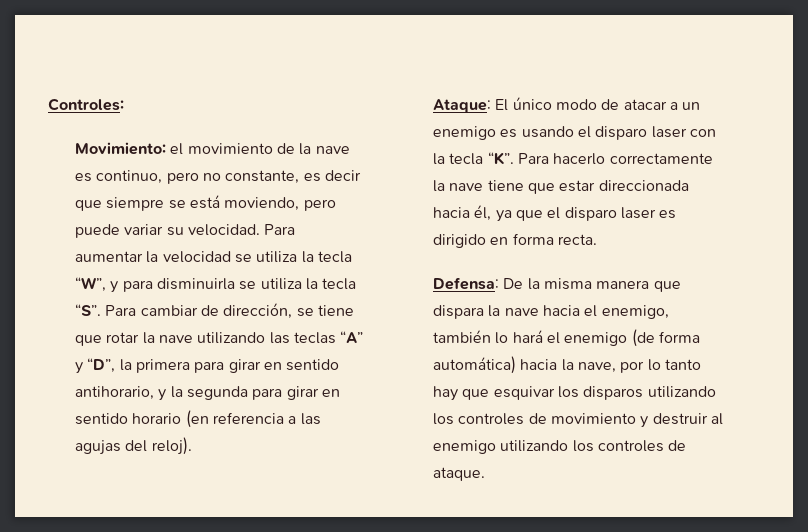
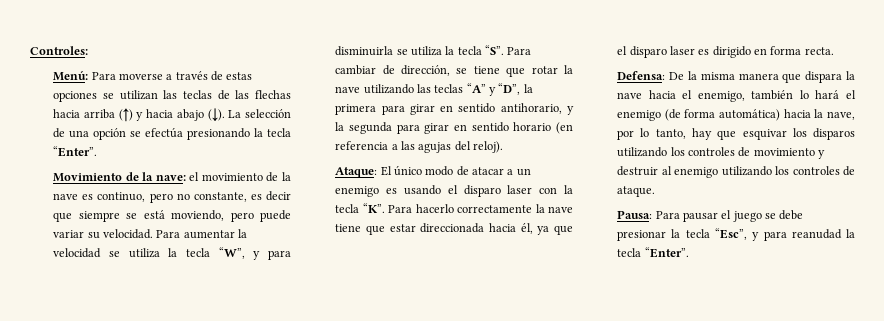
- Movimiento: el movimiento de la nave es continuo, pero no constante, es decir que siempre se está moviendo, pero puede variar su velocidad.
+ Menú: Para moverse a través de estas opciones se utilizan las teclas de las flechas hacia arriba (↑) y hacia abajo (↓). La selección de una opción se efectúa presionando la tecla “Enter”.
+ Movimiento de la nave: el movimiento de la nave es continuo, pero no constante, es decir que siempre se está moviendo, pero puede variar su velocidad.
- Defensa: De la misma manera que dispara la nave hacia el enemigo, también lo hará el enemigo (de forma automática) hacia la nave, por lo tanto hay que esquivar los disparos utilizando los controles de movimiento y destruir al enemigo utilizando los controles de ataque.
+ Defensa: De la misma manera que dispara la nave hacia el enemigo, también lo hará el enemigo (de forma automática) hacia la nave, por lo tanto, hay que esquivar los disparos utilizando los controles de movimiento y destruir al enemigo utilizando los controles de ataque.
+ Pausa: Para pausar el juego se debe presionar la tecla “Esc”, y para reanudad la tecla “Enter”.

